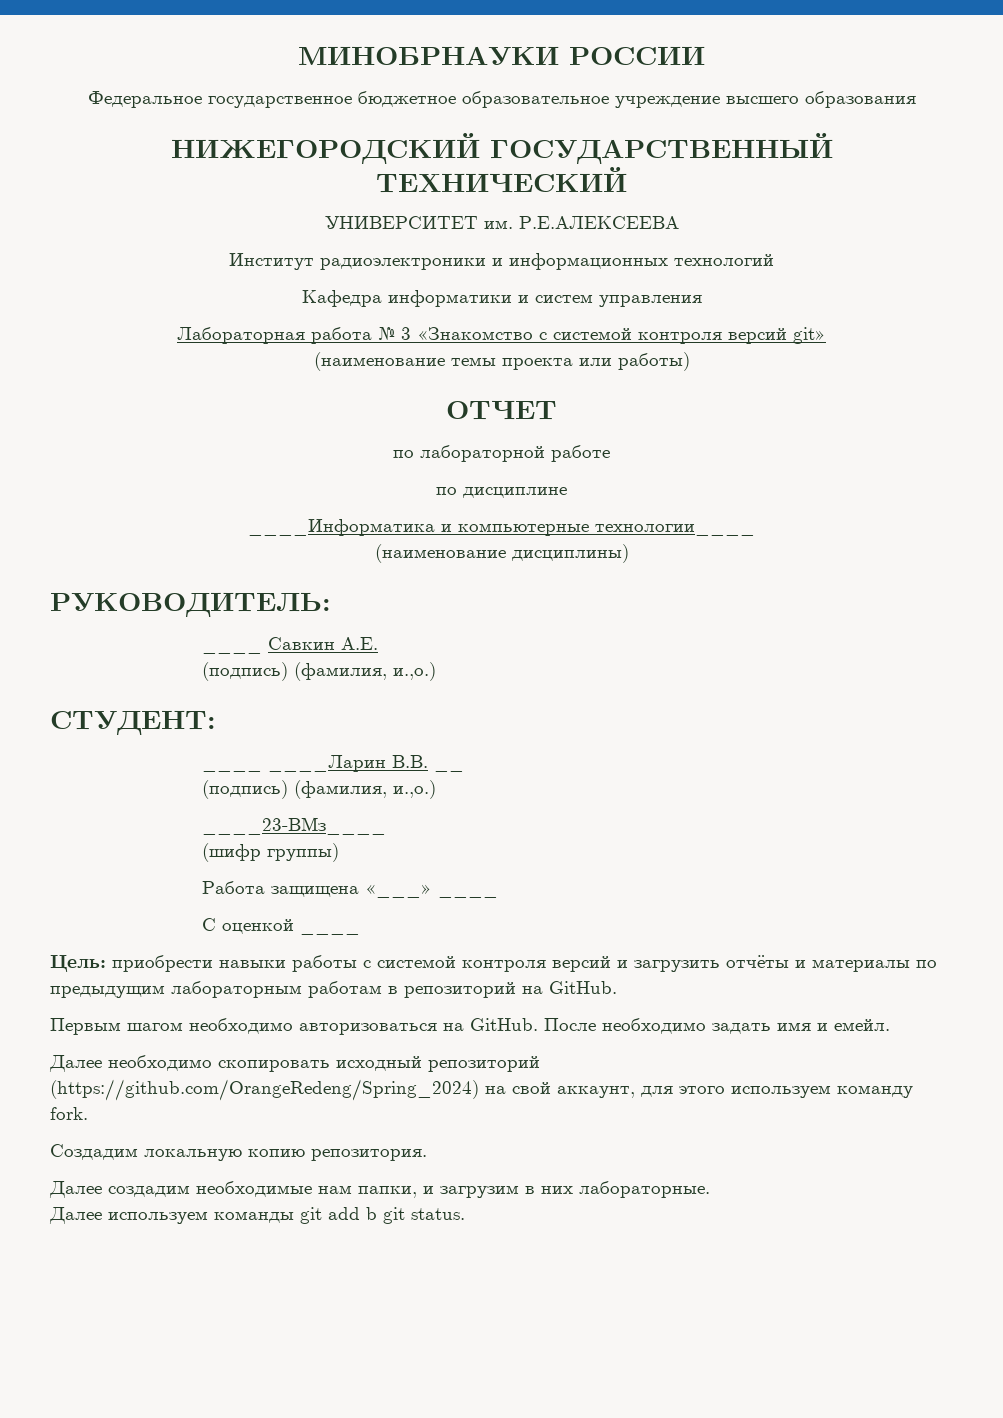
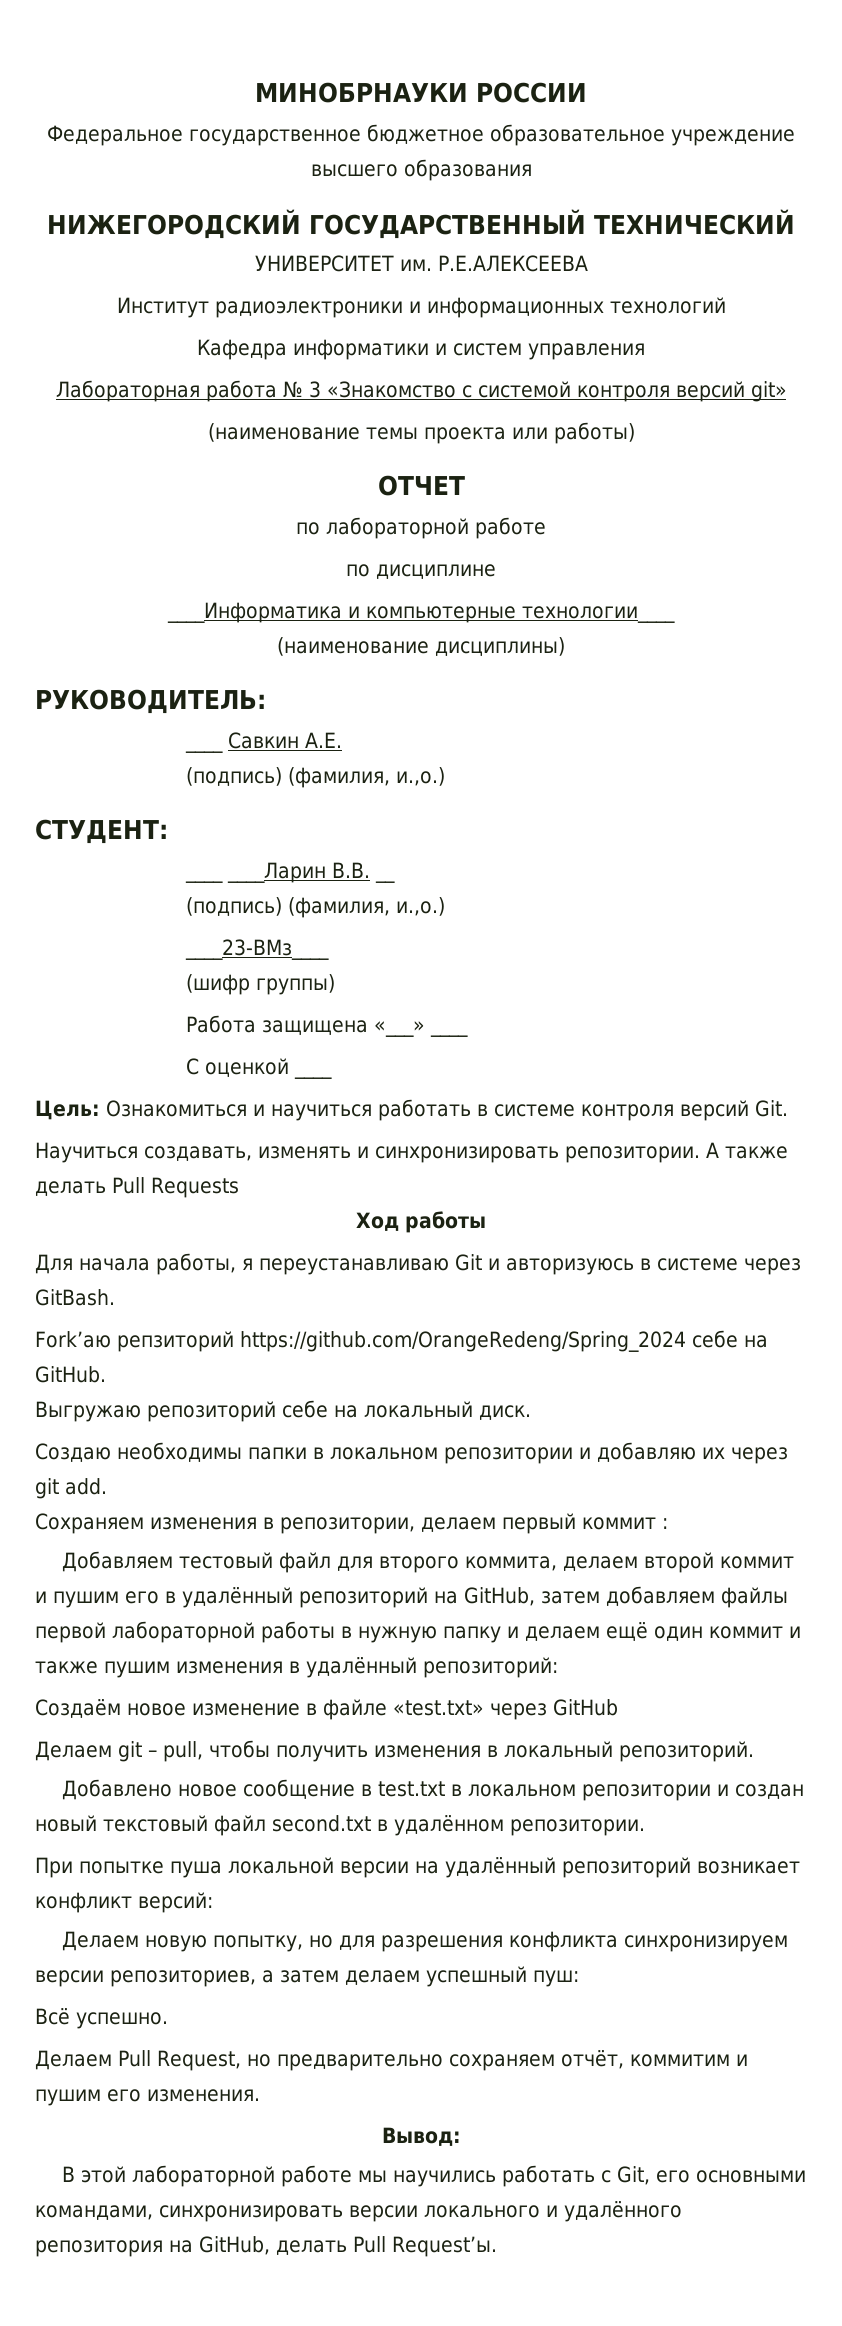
- Цель: приобрести навыки работы с системой контроля версий и загрузить отчёты и материалы по предыдущим лабораторным работам в репозиторий на GitHub.
- Первым шагом необходимо авторизоваться на GitHub. После необходимо задать имя и емейл.
- Далее необходимо скопировать исходный репозиторий (https://github.com/OrangeRedeng/Spring_2024) на свой аккаунт, для этого используем команду fork.
- Создадим локальную копию репозитория.
- Далее создадим необходимые нам папки, и загрузим в них лабораторные.
- Далее используем команды git add b git status.
+ Цель: Ознакомиться и научиться работать в системе контроля версий Git.
+ Научиться создавать, изменять и синхронизировать репозитории. А также делать Pull Requests
+ Ход работы
+ Для начала работы, я переустанавливаю Git и авторизуюсь в системе через GitBash.
+ Fork’аю репзиторий https://github.com/OrangeRedeng/Spring_2024 себе на GitHub.
+ Выгружаю репозиторий себе на локальный диск.
+ Создаю необходимы папки в локальном репозитории и добавляю их через git add.
+ Сохраняем изменения в репозитории, делаем первый коммит :
+ Добавляем тестовый файл для второго коммита, делаем второй коммит и пушим его в удалённый репозиторий на GitHub, затем добавляем файлы первой лабораторной работы в нужную папку и делаем ещё один коммит и также пушим изменения в удалённый репозиторий:
+ Создаём новое изменение в файле «test.txt» через GitHub
+ Делаем git – pull, чтобы получить изменения в локальный репозиторий.
+ Добавлено новое сообщение в test.txt в локальном репозитории и создан новый текстовый файл second.txt в удалённом репозитории.
+ При попытке пуша локальной версии на удалённый репозиторий возникает конфликт версий:
+ Делаем новую попытку, но для разрешения конфликта синхронизируем версии репозиториев, а затем делаем успешный пуш:
+ Всё успешно.
+ Делаем Pull Request, но предварительно сохраняем отчёт, коммитим и пушим его изменения.
+ Вывод:
+ В этой лабораторной работе мы научились работать с Git, его основными командами, синхронизировать версии локального и удалённого репозитория на GitHub, делать Pull Request’ы.

